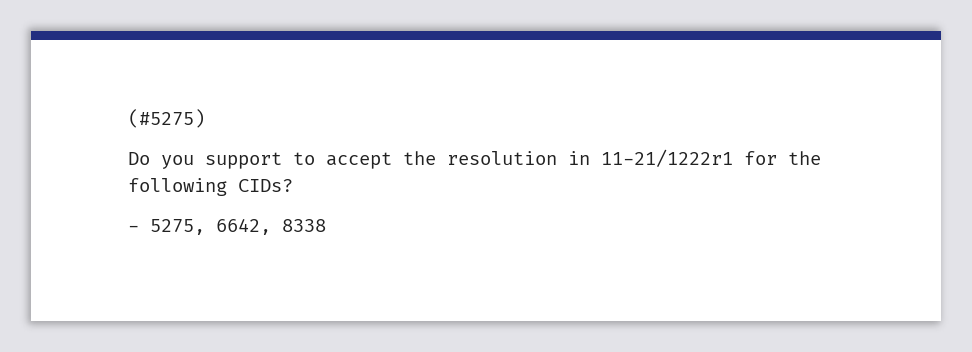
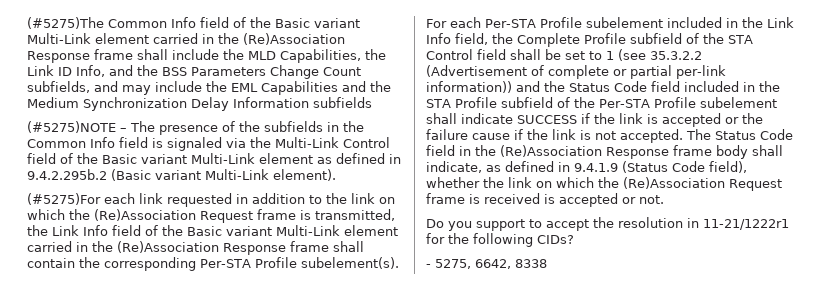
- (#5275)
+ (#5275)The Common Info field of the Basic variant Multi-Link element carried in the (Re)Association Response frame shall include the MLD Capabilities, the Link ID Info, and the BSS Parameters Change Count subfields, and may include the EML Capabilities and the Medium Synchronization Delay Information subfields
+ (#5275)NOTE – The presence of the subfields in the Common Info field is signaled via the Multi-Link Control field of the Basic variant Multi-Link element as defined in 9.4.2.295b.2 (Basic variant Multi-Link element).
+ (#5275)For each link requested in addition to the link on which the (Re)Association Request frame is transmitted, the Link Info field of the Basic variant Multi-Link element carried in the (Re)Association Response frame shall contain the corresponding Per-STA Profile subelement(s). For each Per-STA Profile subelement included in the Link Info field, the Complete Profile subfield of the STA Control field shall be set to 1 (see 35.3.2.2 (Advertisement of complete or partial per-link information)) and the Status Code field included in the STA Profile subfield of the Per-STA Profile subelement shall indicate SUCCESS if the link is accepted or the failure cause if the link is not accepted. The Status Code field in the (Re)Association Response frame body shall indicate, as defined in 9.4.1.9 (Status Code field), whether the link on which the (Re)Association Request frame is received is accepted or not.

